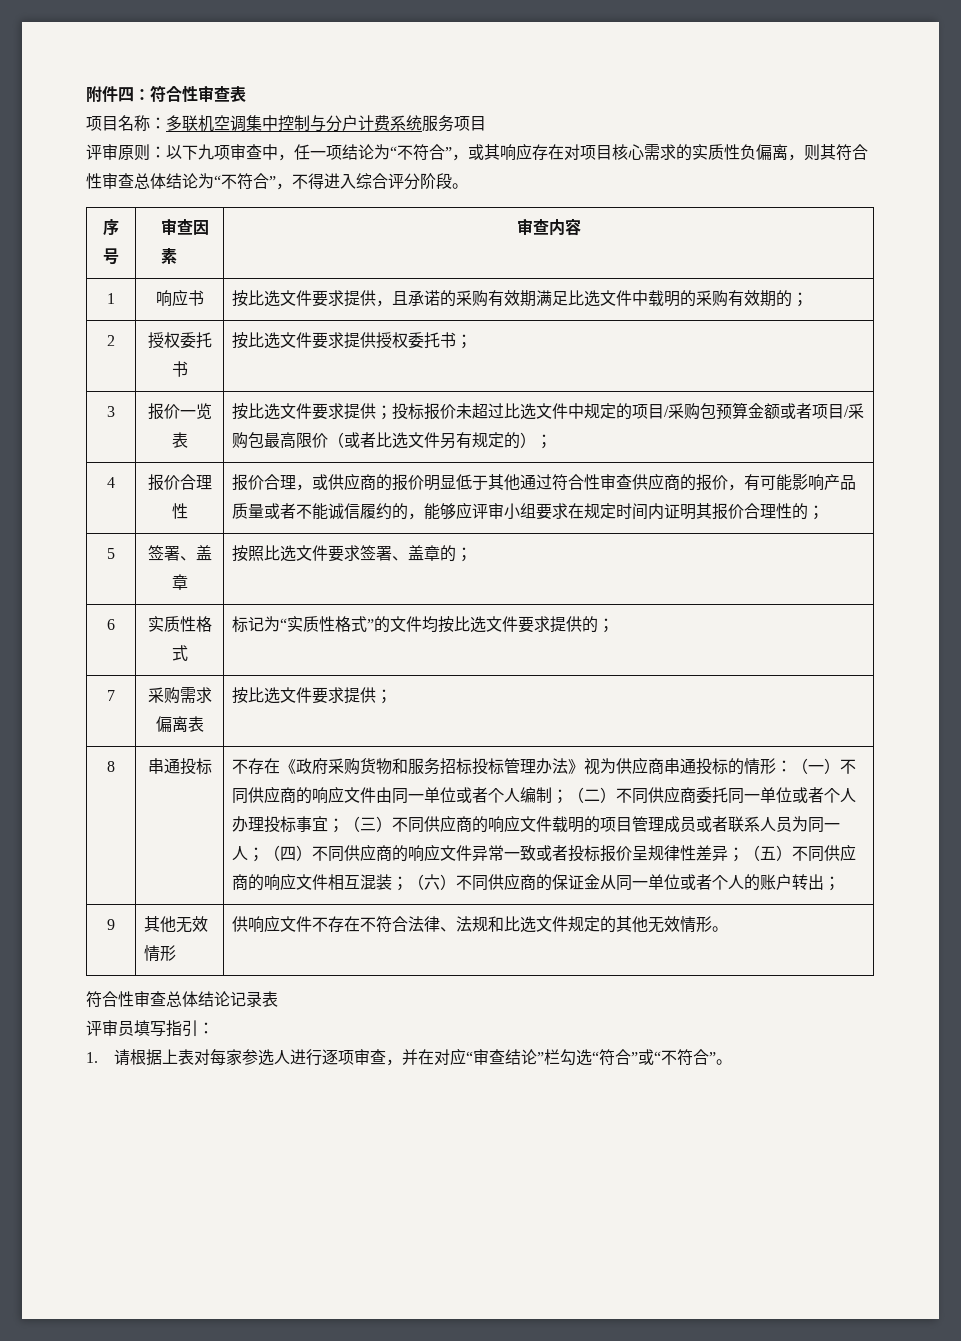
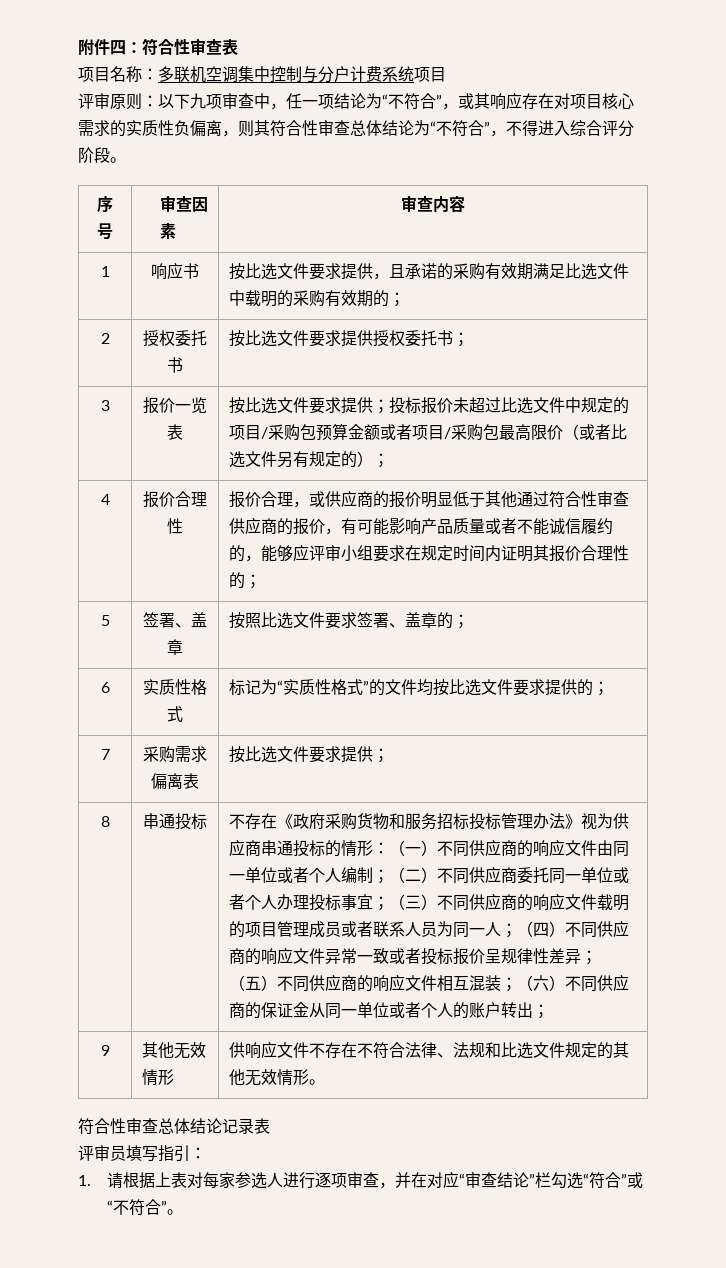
- 项目名称：多联机空调集中控制与分户计费系统服务项目
+ 项目名称：多联机空调集中控制与分户计费系统项目

